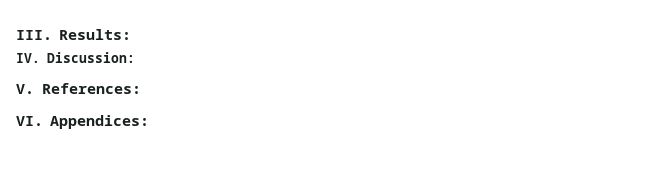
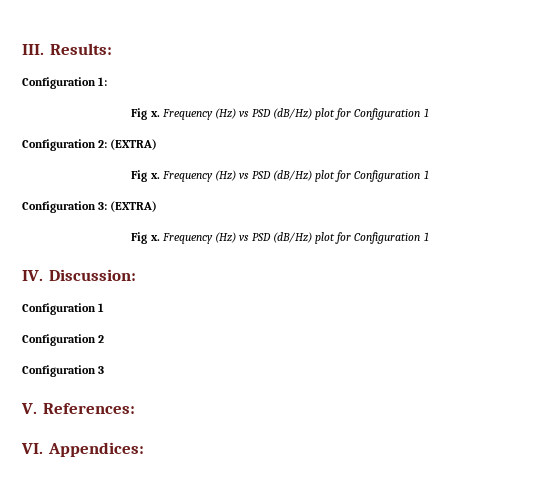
+ Configuration 1:
+ Fig x. Frequency (Hz) vs PSD (dB/Hz) plot for Configuration 1
+ Configuration 2: (EXTRA)
+ Fig x. Frequency (Hz) vs PSD (dB/Hz) plot for Configuration 1
+ Configuration 3: (EXTRA)
+ Fig x. Frequency (Hz) vs PSD (dB/Hz) plot for Configuration 1
  IV. Discussion:
+ Configuration 1
+ Configuration 2
+ Configuration 3

